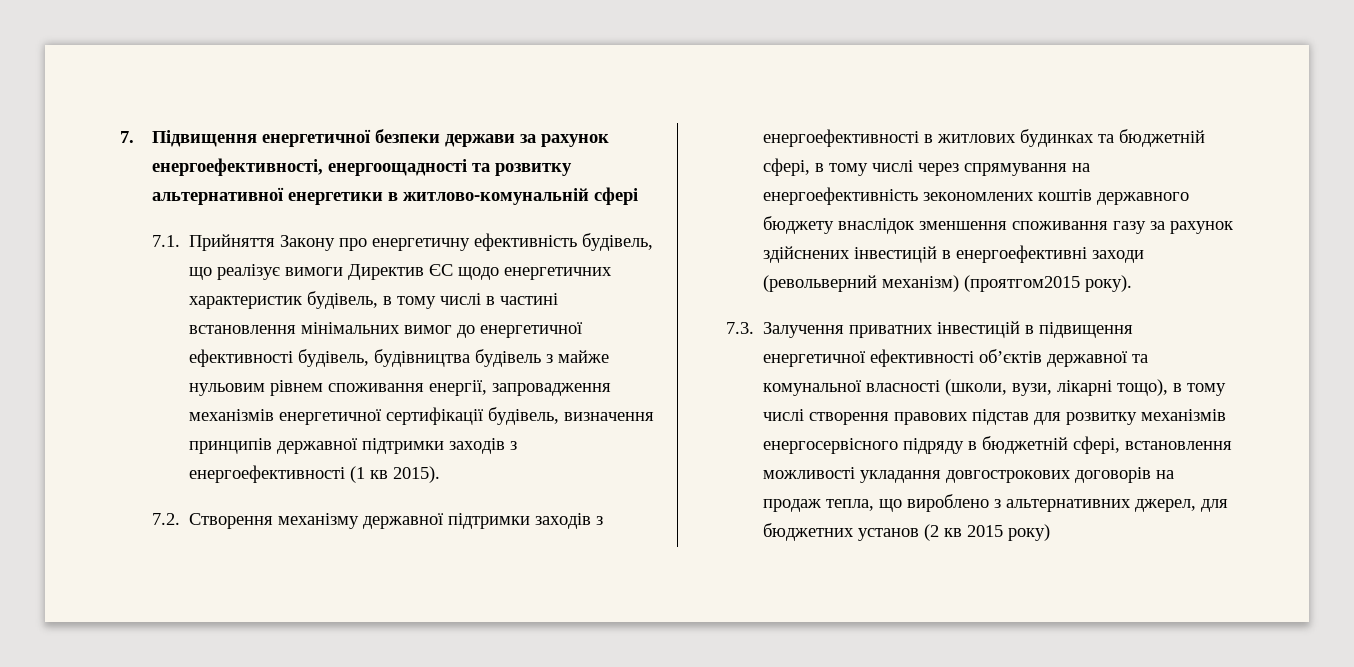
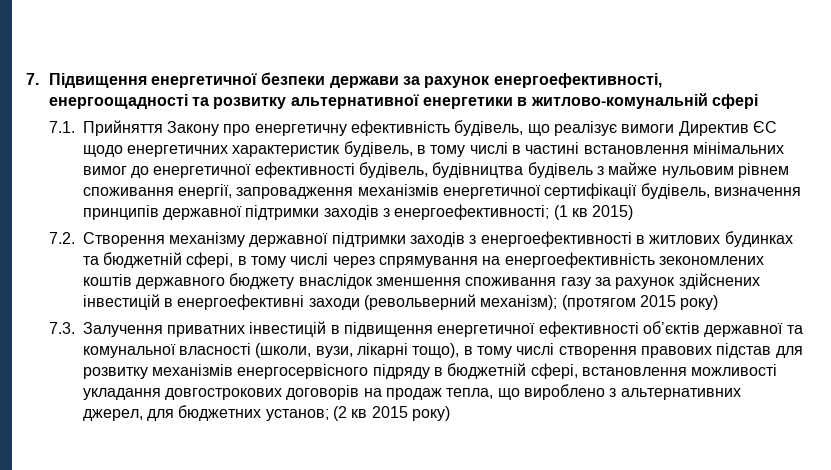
- 7.1. Прийняття Закону про енергетичну ефективність будівель, що реалізує вимоги Директив ЄС щодо енергетичних характеристик будівель, в тому числі в частині встановлення мінімальних вимог до енергетичної ефективності будівель, будівництва будівель з майже нульовим рівнем споживання енергії, запровадження механізмів енергетичної сертифікації будівель, визначення принципів державної підтримки заходів з енергоефективності (1 кв 2015).
+ 7.1. Прийняття Закону про енергетичну ефективність будівель, що реалізує вимоги Директив ЄС щодо енергетичних характеристик будівель, в тому числі в частині встановлення мінімальних вимог до енергетичної ефективності будівель, будівництва будівель з майже нульовим рівнем споживання енергії, запровадження механізмів енергетичної сертифікації будівель, визначення принципів державної підтримки заходів з енергоефективності; (1 кв 2015)
- 7.2. Створення механізму державної підтримки заходів з енергоефективності в житлових будинках та бюджетній сфері, в тому числі через спрямування на енергоефективність зекономлених коштів державного бюджету внаслідок зменшення споживання газу за рахунок здійснених інвестицій в енергоефективні заходи (револьверний механізм) (проятгом2015 року).
+ 7.2. Створення механізму державної підтримки заходів з енергоефективності в житлових будинках та бюджетній сфері, в тому числі через спрямування на енергоефективність зекономлених коштів державного бюджету внаслідок зменшення споживання газу за рахунок здійснених інвестицій в енергоефективні заходи (револьверний механізм); (протягом 2015 року)
- 7.3. Залучення приватних інвестицій в підвищення енергетичної ефективності об’єктів державної та комунальної власності (школи, вузи, лікарні тощо), в тому числі створення правових підстав для розвитку механізмів енергосервісного підряду в бюджетній сфері, встановлення можливості укладання довгострокових договорів на продаж тепла, що вироблено з альтернативних джерел, для бюджетних установ (2 кв 2015 року)
+ 7.3. Залучення приватних інвестицій в підвищення енергетичної ефективності об’єктів державної та комунальної власності (школи, вузи, лікарні тощо), в тому числі створення правових підстав для розвитку механізмів енергосервісного підряду в бюджетній сфері, встановлення можливості укладання довгострокових договорів на продаж тепла, що вироблено з альтернативних джерел, для бюджетних установ; (2 кв 2015 року)

